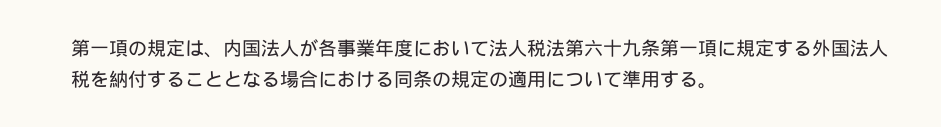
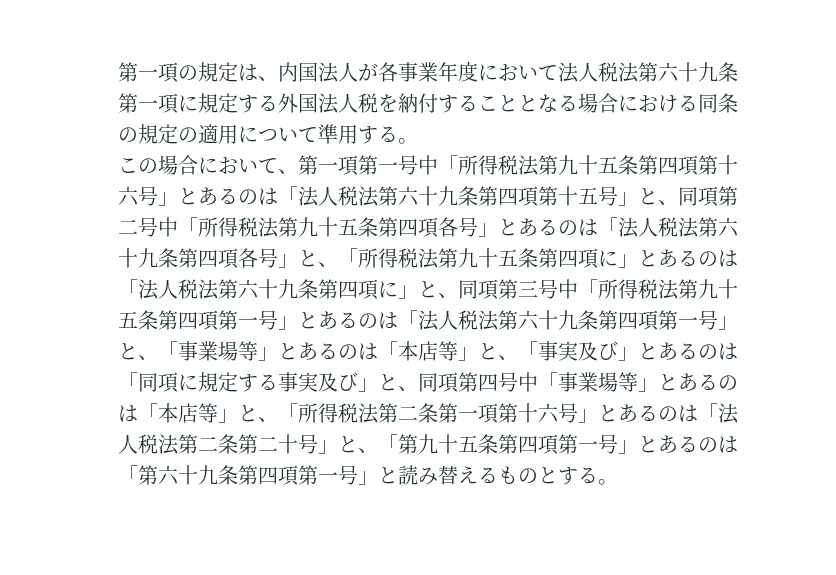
+ この場合において、第一項第一号中「所得税法第九十五条第四項第十六号」とあるのは「法人税法第六十九条第四項第十五号」と、同項第二号中「所得税法第九十五条第四項各号」とあるのは「法人税法第六十九条第四項各号」と、「所得税法第九十五条第四項に」とあるのは「法人税法第六十九条第四項に」と、同項第三号中「所得税法第九十五条第四項第一号」とあるのは「法人税法第六十九条第四項第一号」と、「事業場等」とあるのは「本店等」と、「事実及び」とあるのは「同項に規定する事実及び」と、同項第四号中「事業場等」とあるのは「本店等」と、「所得税法第二条第一項第十六号」とあるのは「法人税法第二条第二十号」と、「第九十五条第四項第一号」とあるのは「第六十九条第四項第一号」と読み替えるものとする。

